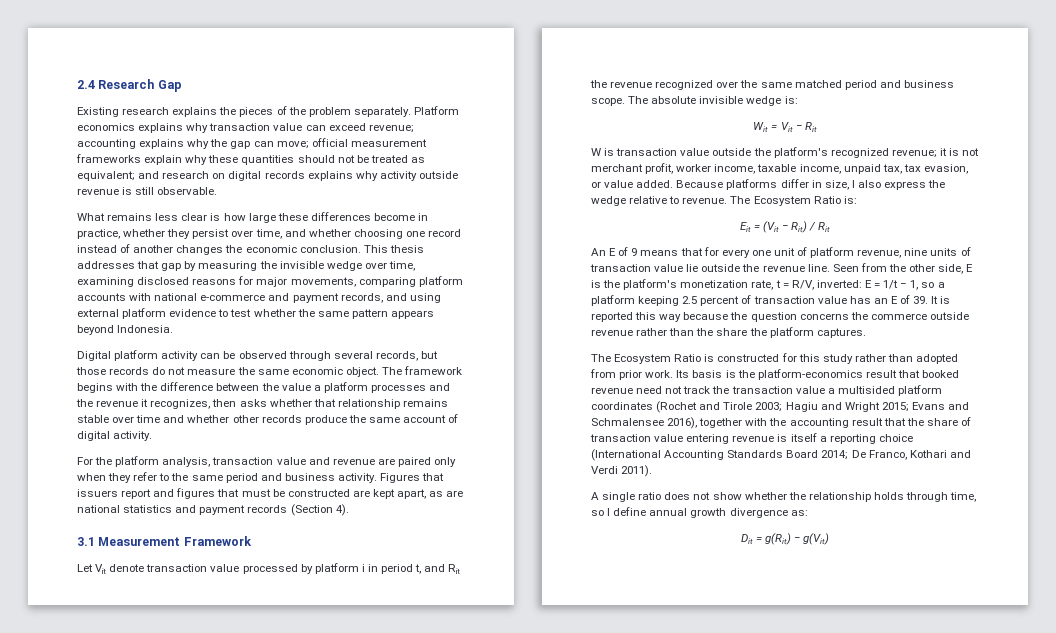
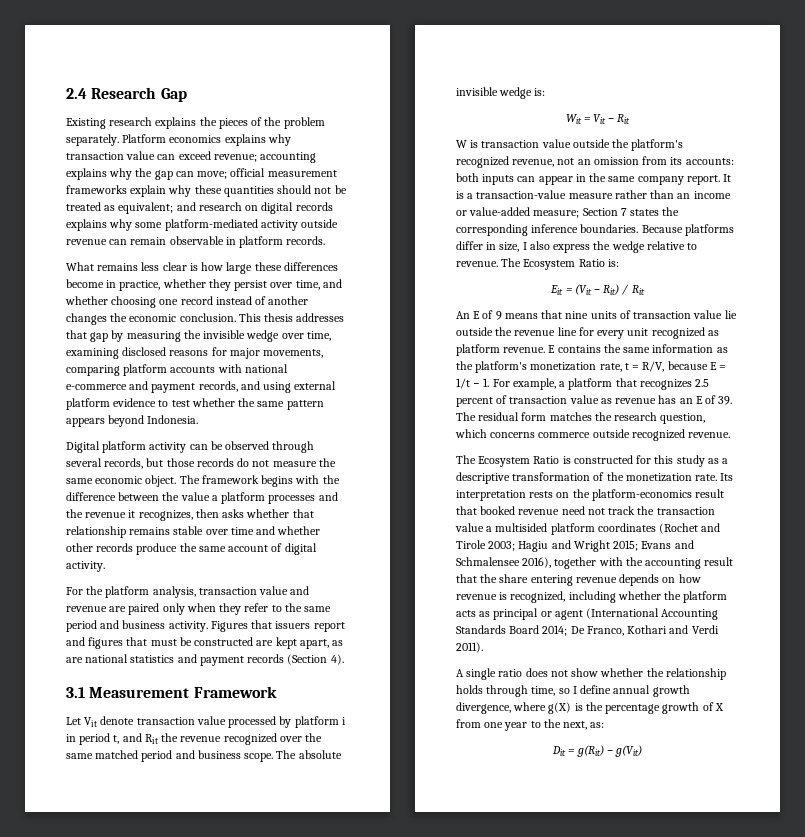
- Platform economics explains why transaction value can exceed revenue; accounting explains why the gap can move; official measurement frameworks explain why these quantities should not be treated as equivalent; and research on digital records explains why activity outside revenue is still observable.
+ Platform economics explains why transaction value can exceed revenue; accounting explains why the gap can move; official measurement frameworks explain why these quantities should not be treated as equivalent; and research on digital records explains why some platform-mediated activity outside revenue can remain observable in platform records.
- W is transaction value outside the platform's recognized revenue; it is not merchant profit, worker income, taxable income, unpaid tax, tax evasion, or value added.
+ W is transaction value outside the platform's recognized revenue, not an omission from its accounts: both inputs can appear in the same company report. It is a transaction-value measure rather than an income or value-added measure; Section 7 states the corresponding inference boundaries.
- An E of 9 means that for every one unit of platform revenue, nine units of transaction value lie outside the revenue line. Seen from the other side, E is the platform's monetization rate, t = R/V, inverted: E = 1/t − 1, so a platform keeping 2.5 percent of transaction value has an E of 39. It is reported this way because the question concerns the commerce outside revenue rather than the share the platform captures.
+ An E of 9 means that nine units of transaction value lie outside the revenue line for every unit recognized as platform revenue. E contains the same information as the platform's monetization rate, t = R/V, because E = 1/t − 1. For example, a platform that recognizes 2.5 percent of transaction value as revenue has an E of 39. The residual form matches the research question, which concerns commerce outside recognized revenue.
- The Ecosystem Ratio is constructed for this study rather than adopted from prior work. Its basis is the platform-economics result that booked revenue need not track the transaction value a multisided platform coordinates (Rochet and Tirole 2003; Hagiu and Wright 2015; Evans and Schmalensee 2016), together with the accounting result that the share of transaction value entering revenue is itself a reporting choice (International Accounting Standards Board 2014; De Franco, Kothari and Verdi 2011).
+ The Ecosystem Ratio is constructed for this study as a descriptive transformation of the monetization rate. Its interpretation rests on the platform-economics result that booked revenue need not track the transaction value a multisided platform coordinates (Rochet and Tirole 2003; Hagiu and Wright 2015; Evans and Schmalensee 2016), together with the accounting result that the share entering revenue depends on how revenue is recognized, including whether the platform acts as principal or agent (International Accounting Standards Board 2014; De Franco, Kothari and Verdi 2011).
- A single ratio does not show whether the relationship holds through time, so I define annual growth divergence as:
+ A single ratio does not show whether the relationship holds through time, so I define annual growth divergence, where g(X) is the percentage growth of X from one year to the next, as:

